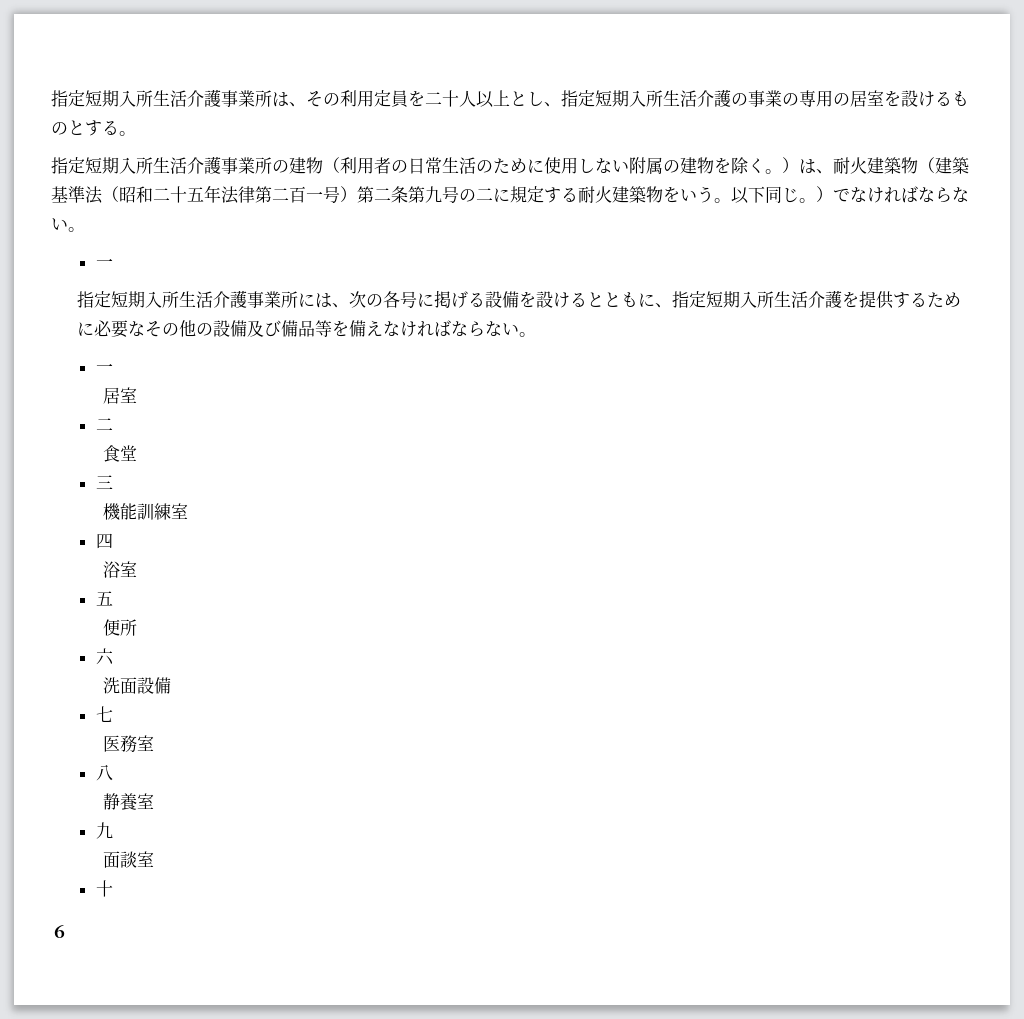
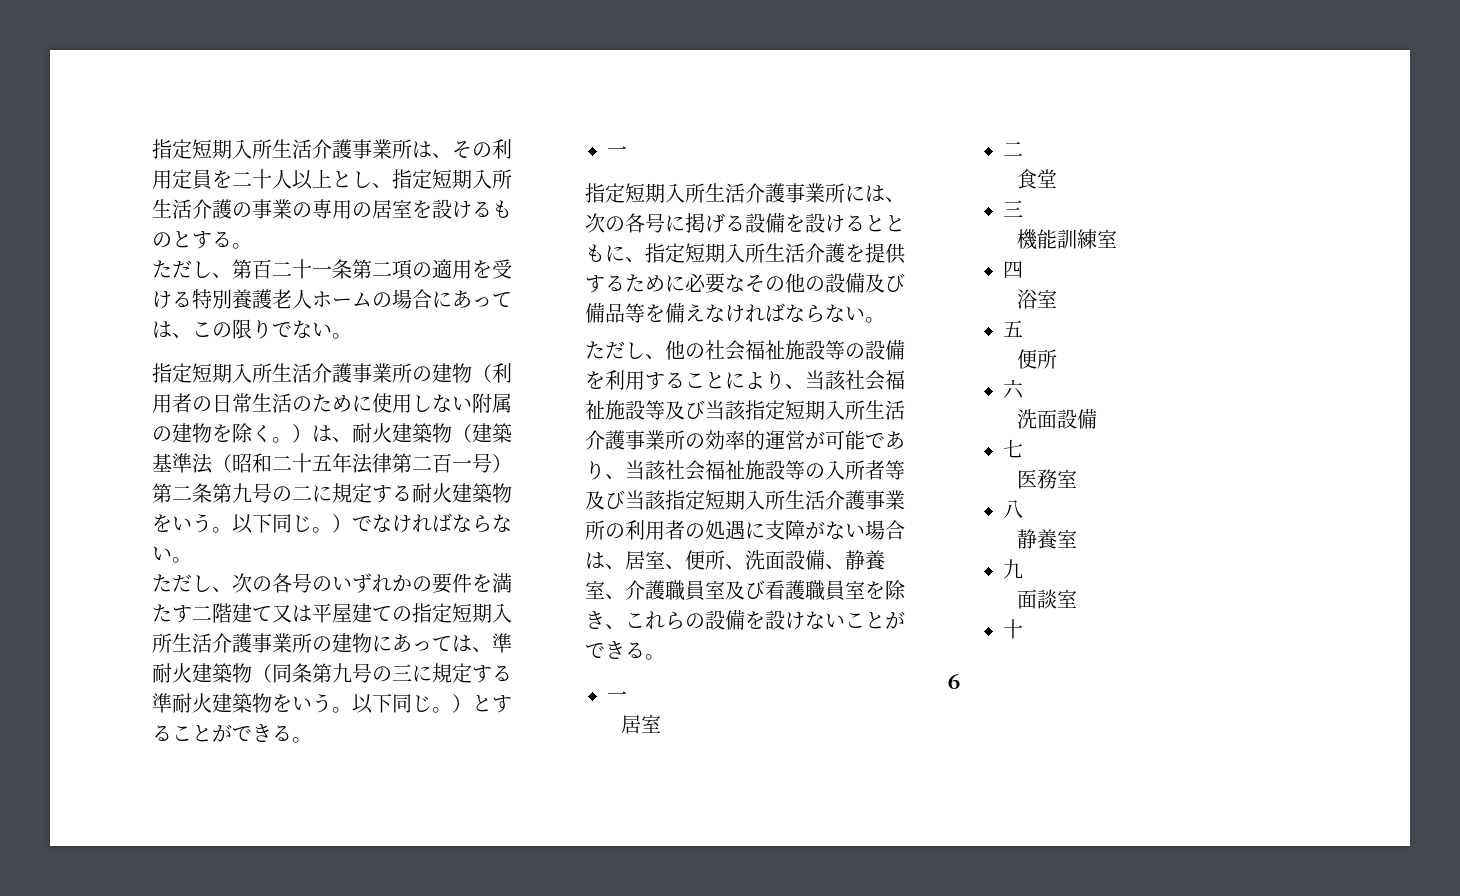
+ ただし、第百二十一条第二項の適用を受ける特別養護老人ホームの場合にあっては、この限りでない。
+ ただし、次の各号のいずれかの要件を満たす二階建て又は平屋建ての指定短期入所生活介護事業所の建物にあっては、準耐火建築物（同条第九号の三に規定する準耐火建築物をいう。以下同じ。）とすることができる。
+ ただし、他の社会福祉施設等の設備を利用することにより、当該社会福祉施設等及び当該指定短期入所生活介護事業所の効率的運営が可能であり、当該社会福祉施設等の入所者等及び当該指定短期入所生活介護事業所の利用者の処遇に支障がない場合は、居室、便所、洗面設備、静養室、介護職員室及び看護職員室を除き、これらの設備を設けないことができる。

